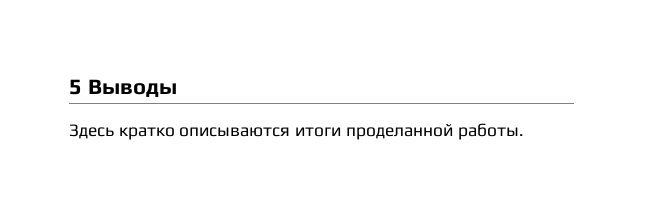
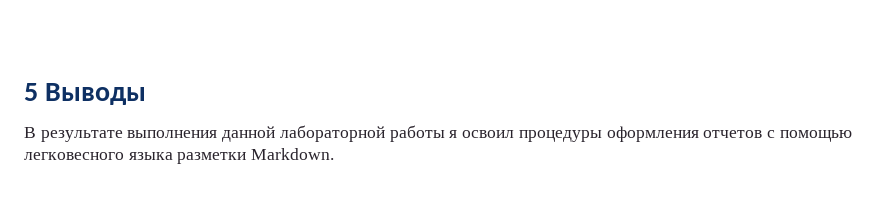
- Здесь кратко описываются итоги проделанной работы.
+ В результате выполнения данной лабораторной работы я освоил процедуры оформления отчетов с помощью легковесного языка разметки Markdown.

